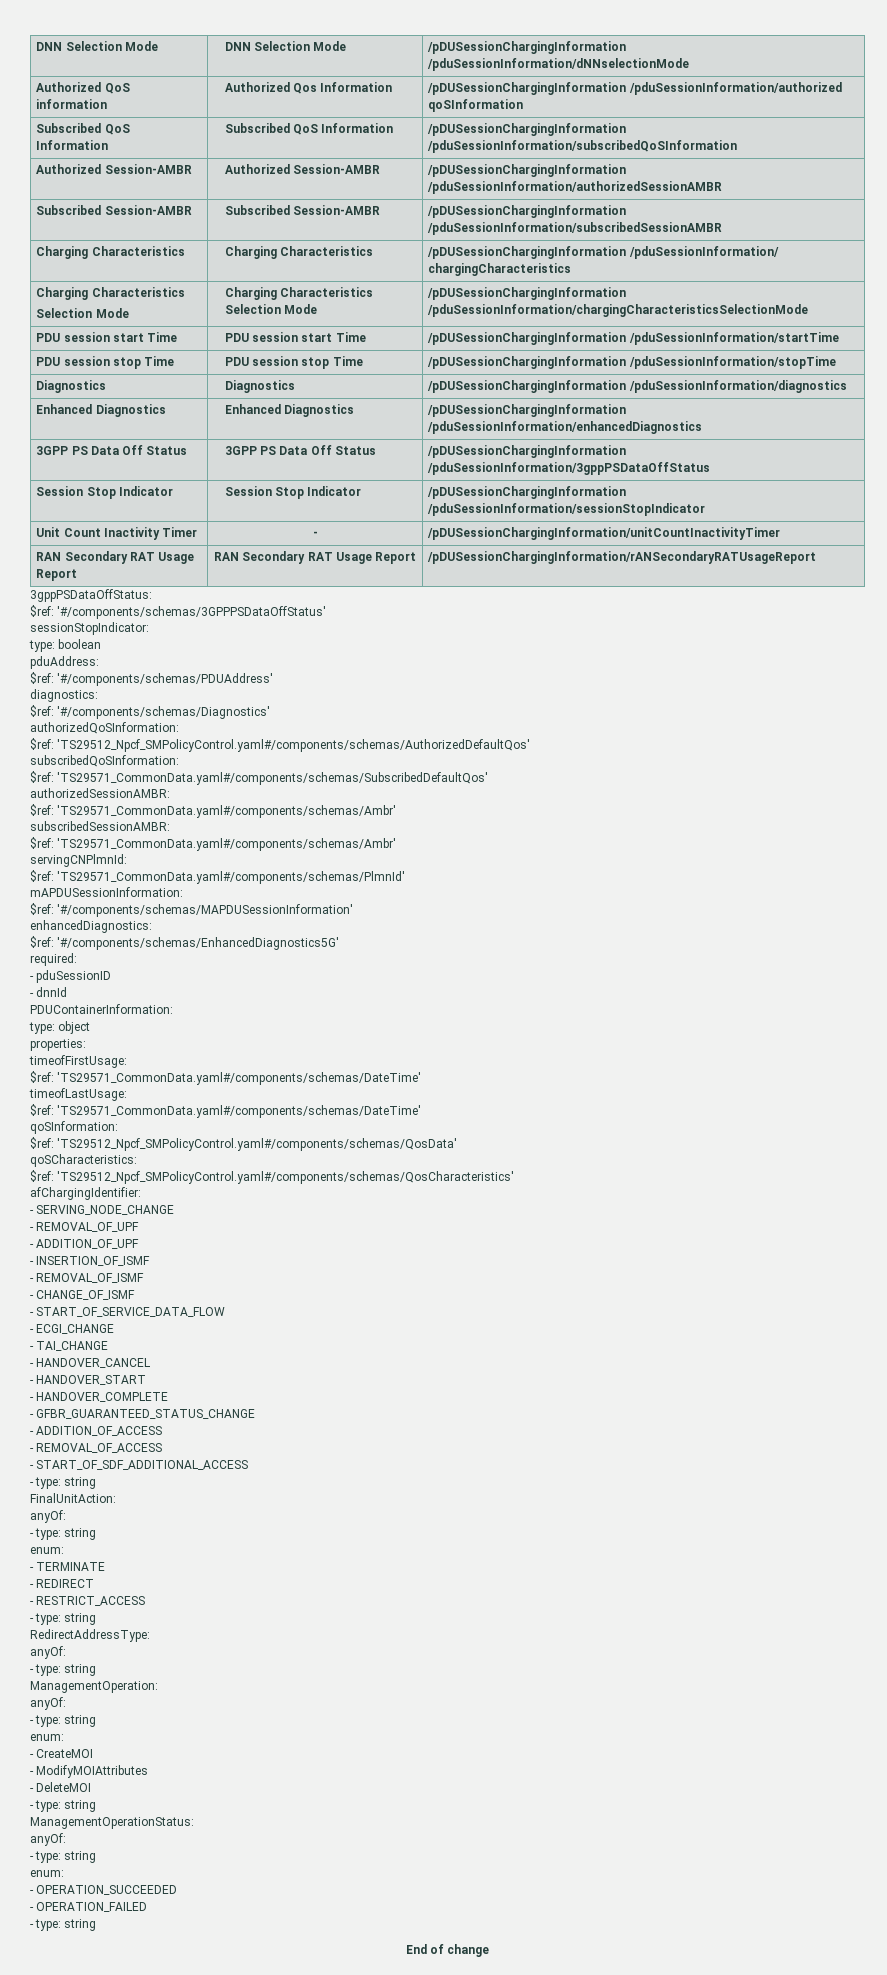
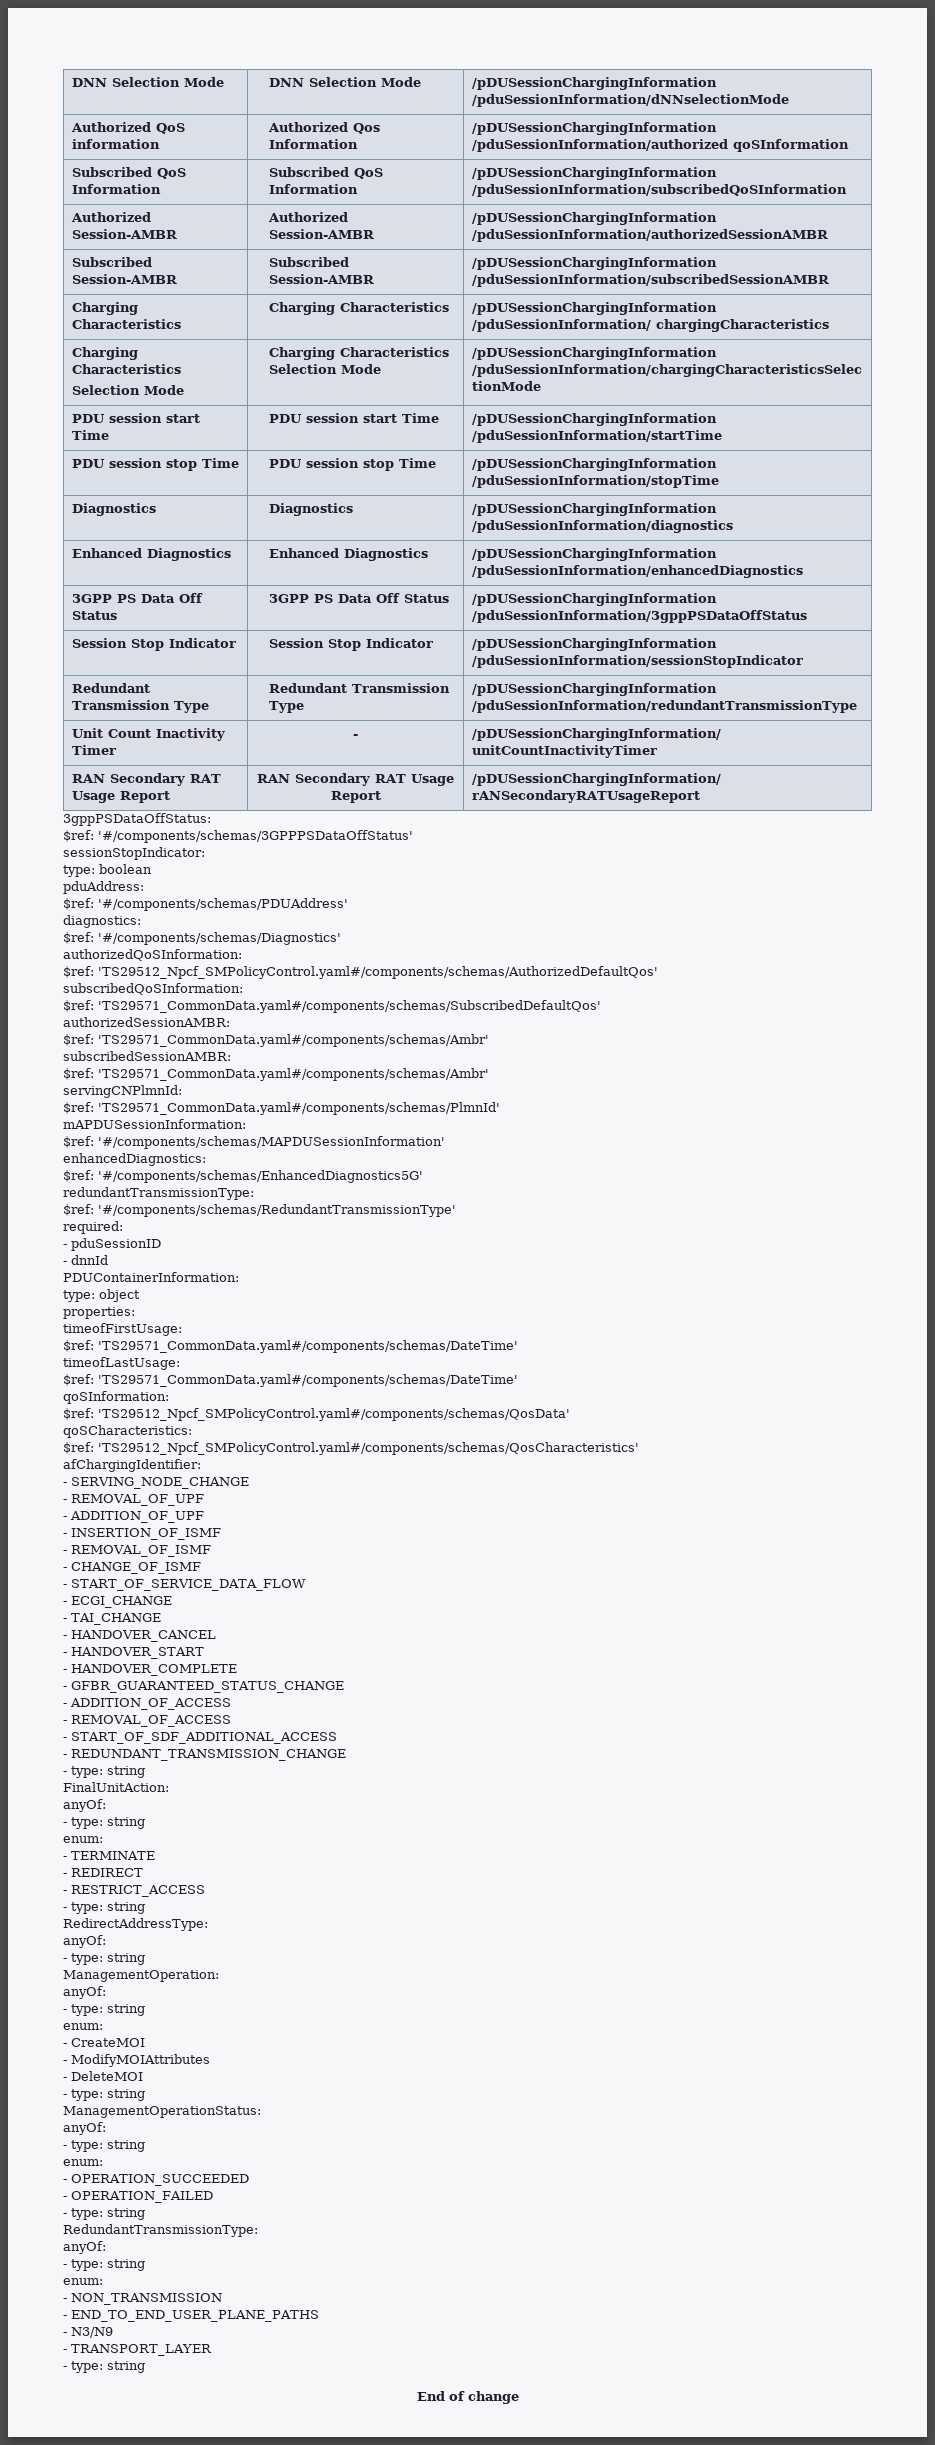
+ Redundant Transmission Type | Redundant Transmission Type | /pDUSessionChargingInformation /pduSessionInformation/redundantTransmissionType
+ redundantTransmissionType:
+ $ref: '#/components/schemas/RedundantTransmissionType'
+ - REDUNDANT_TRANSMISSION_CHANGE
+ RedundantTransmissionType:
+ anyOf:
+ - type: string
+ enum:
+ - NON_TRANSMISSION
+ - END_TO_END_USER_PLANE_PATHS
+ - N3/N9
+ - TRANSPORT_LAYER
+ - type: string

